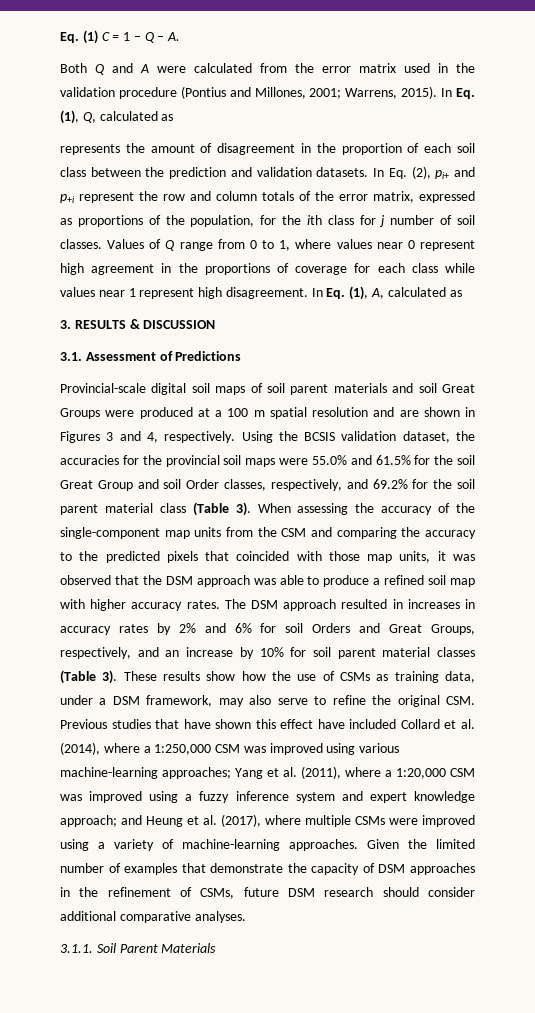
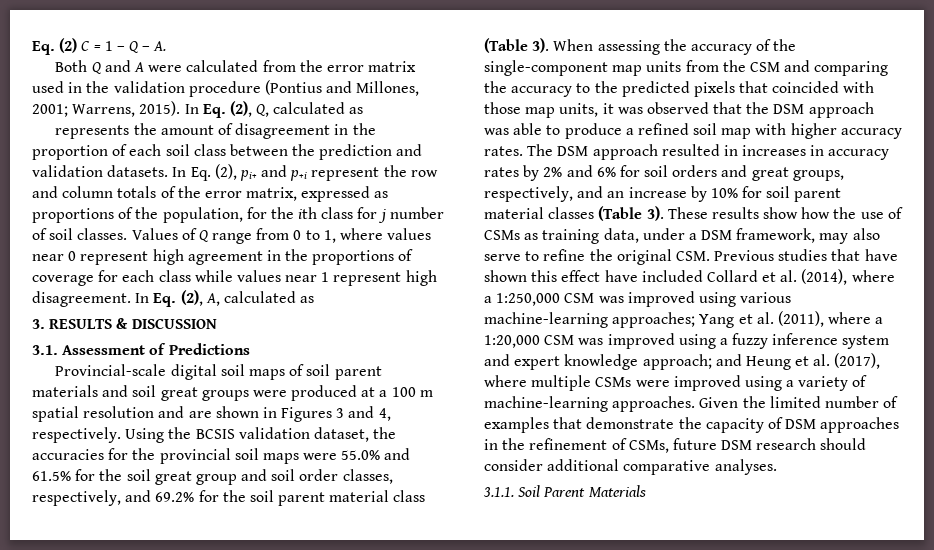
- Eq. (1) C = 1 – Q – A.
+ Eq. (2) C = 1 – Q – A.
- In Eq. (1), Q, calculated as
+ In Eq. (2), Q, calculated as
- In Eq. (1), A, calculated as
+ In Eq. (2), A, calculated as
- Provincial-scale digital soil maps of soil parent materials and soil Great Groups were produced at a 100 m spatial resolution and are shown in Figures 3 and 4, respectively.
+ Provincial-scale digital soil maps of soil parent materials and soil great groups were produced at a 100 m spatial resolution and are shown in Figures 3 and 4, respectively.
- Using the BCSIS validation dataset, the accuracies for the provincial soil maps were 55.0% and 61.5% for the soil Great Group and soil Order classes, respectively, and 69.2% for the soil parent material class (Table 3).
+ Using the BCSIS validation dataset, the accuracies for the provincial soil maps were 55.0% and 61.5% for the soil great group and soil order classes, respectively, and 69.2% for the soil parent material class (Table 3).
- The DSM approach resulted in increases in accuracy rates by 2% and 6% for soil Orders and Great Groups, respectively, and an increase by 10% for soil parent material classes (Table 3).
+ The DSM approach resulted in increases in accuracy rates by 2% and 6% for soil orders and great groups, respectively, and an increase by 10% for soil parent material classes (Table 3).

